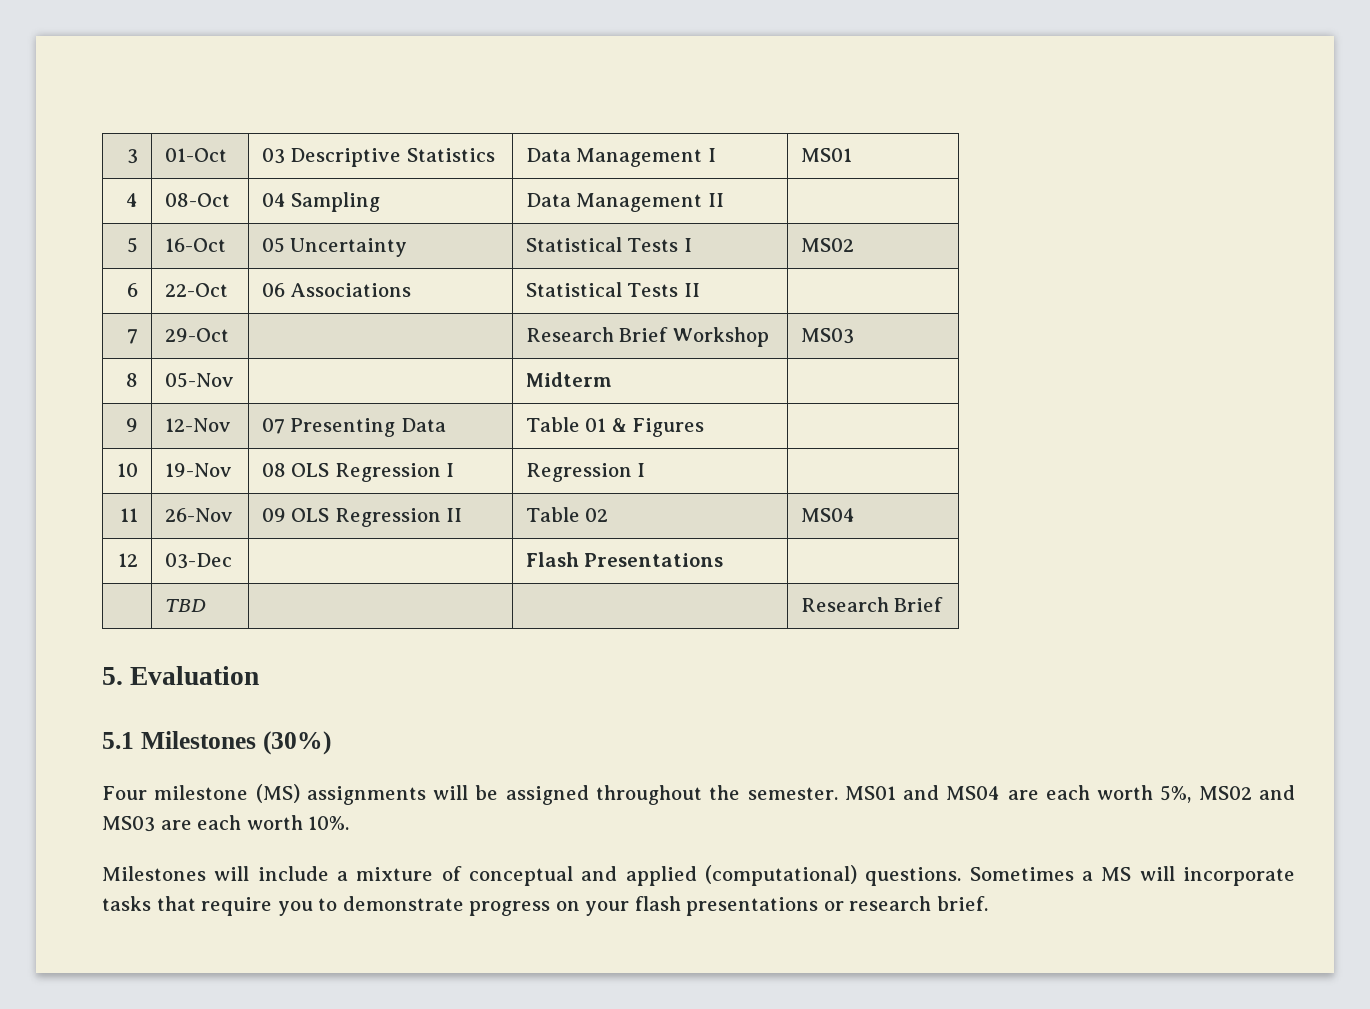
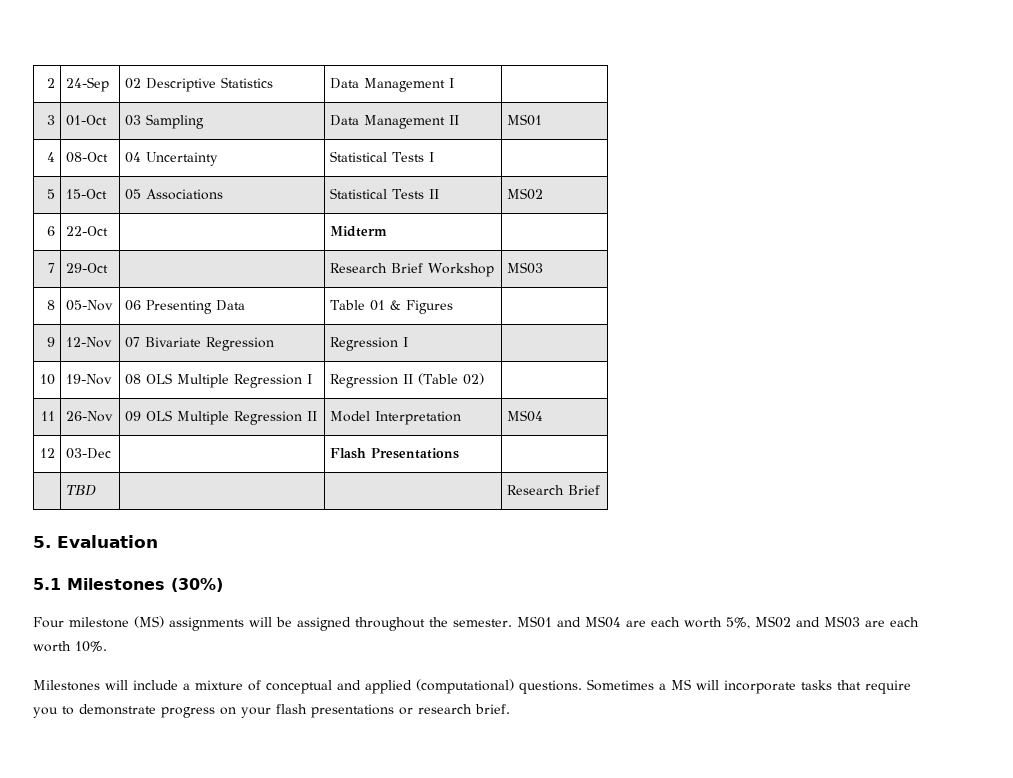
- 3 | 01-Oct | 03 Descriptive Statistics | Data Management I | MS01
- 4 | 08-Oct | 04 Sampling | Data Management II |
- 5 | 16-Oct | 05 Uncertainty | Statistical Tests I | MS02
- 6 | 22-Oct | 06 Associations | Statistical Tests II |
+ 2 | 24-Sep | 02 Descriptive Statistics | Data Management I |
+ 3 | 01-Oct | 03 Sampling | Data Management II | MS01
+ 4 | 08-Oct | 04 Uncertainty | Statistical Tests I |
+ 5 | 15-Oct | 05 Associations | Statistical Tests II | MS02
+ 6 | 22-Oct | | Midterm |
- 8 | 05-Nov | | Midterm |
- 9 | 12-Nov | 07 Presenting Data | Table 01 & Figures |
+ 8 | 05-Nov | 06 Presenting Data | Table 01 & Figures |
+ 9 | 12-Nov | 07 Bivariate Regression | Regression I |
- 10 | 19-Nov | 08 OLS Regression I | Regression I |
+ 10 | 19-Nov | 08 OLS Multiple Regression I | Regression II (Table 02) |
- 11 | 26-Nov | 09 OLS Regression II | Table 02 | MS04
+ 11 | 26-Nov | 09 OLS Multiple Regression II | Model Interpretation | MS04

